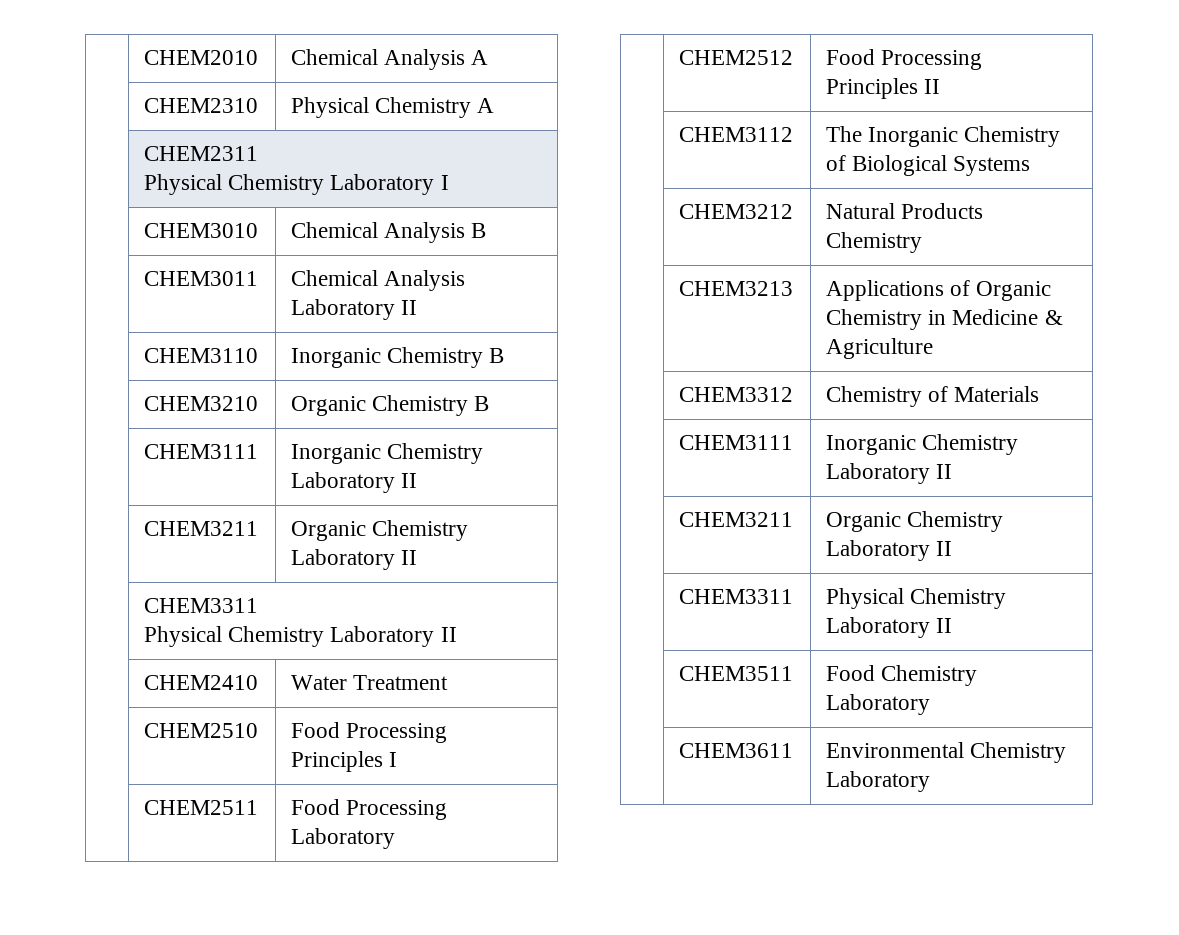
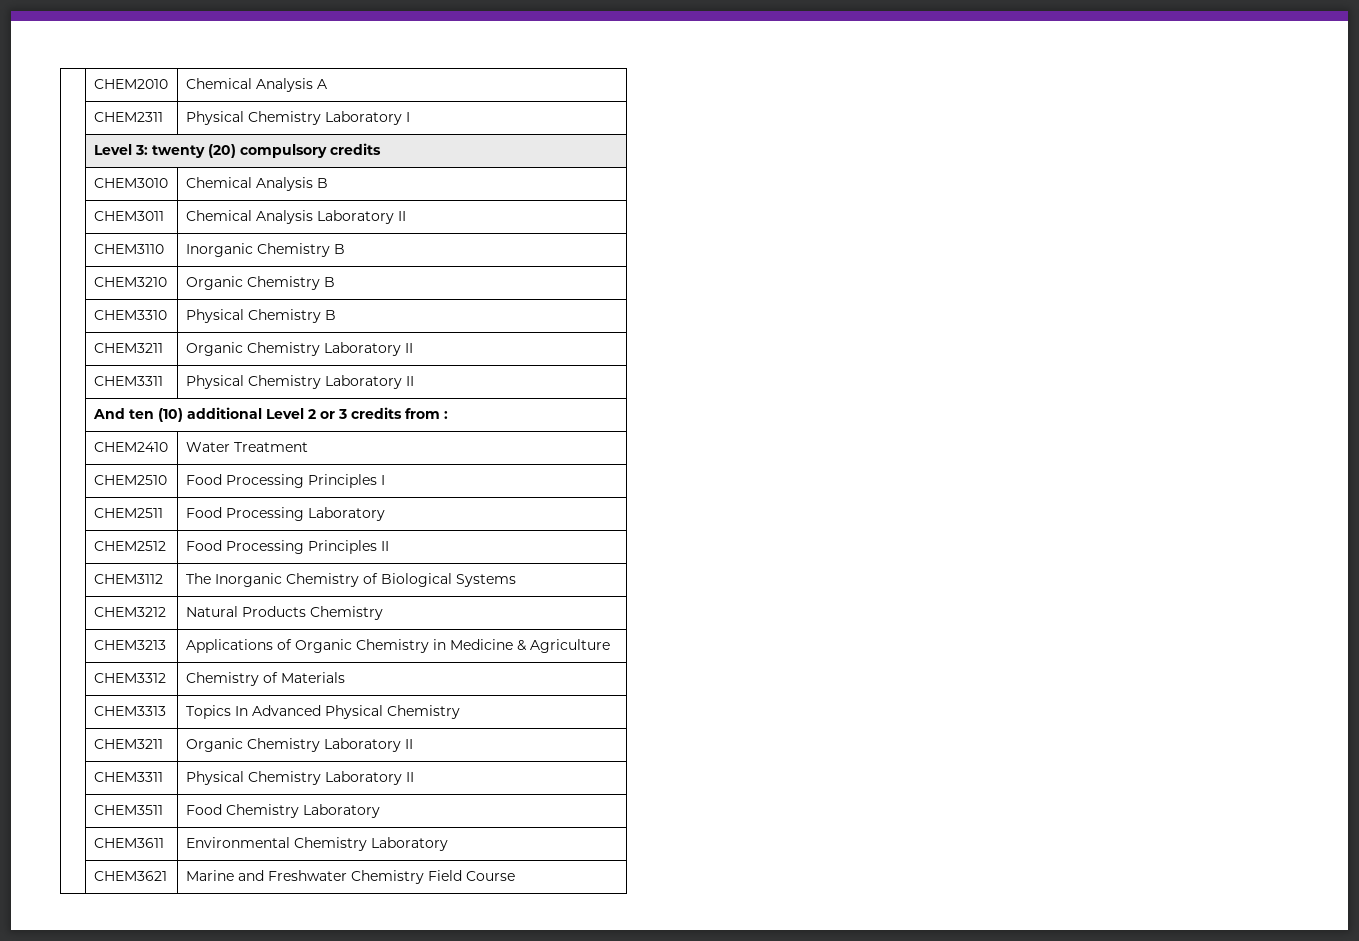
- | CHEM2310 | Physical Chemistry A
- | CHEM2311
- Physical Chemistry Laboratory I
+ | CHEM2311 | Physical Chemistry Laboratory I
+ | Level 3: twenty (20) compulsory credits
  | CHEM3210 | Organic Chemistry B
- | CHEM3111 | Inorganic Chemistry Laboratory II
+ | CHEM3310 | Physical Chemistry B
  | CHEM3211 | Organic Chemistry Laboratory II
- | CHEM3311
- Physical Chemistry Laboratory II
+ | CHEM3311 | Physical Chemistry Laboratory II
+ | And ten (10) additional Level 2 or 3 credits from :
  | CHEM3312 | Chemistry of Materials
- | CHEM3111 | Inorganic Chemistry Laboratory II
+ | CHEM3313 | Topics In Advanced Physical Chemistry
+ | CHEM3621 | Marine and Freshwater Chemistry Field Course

